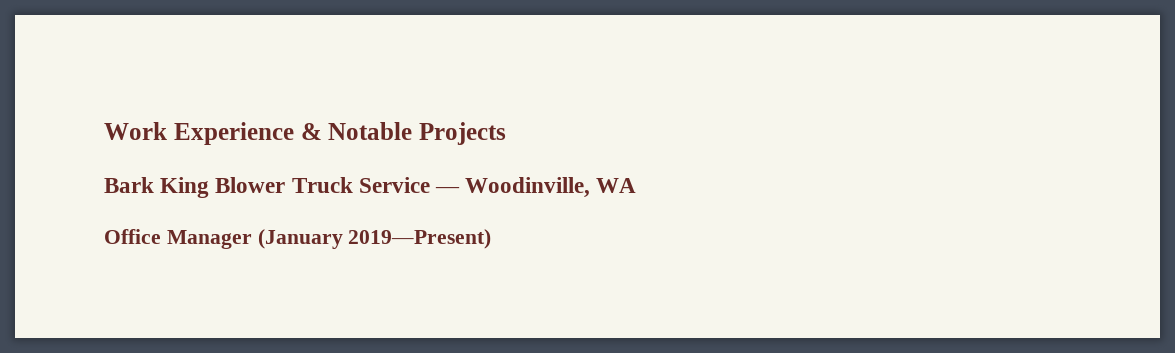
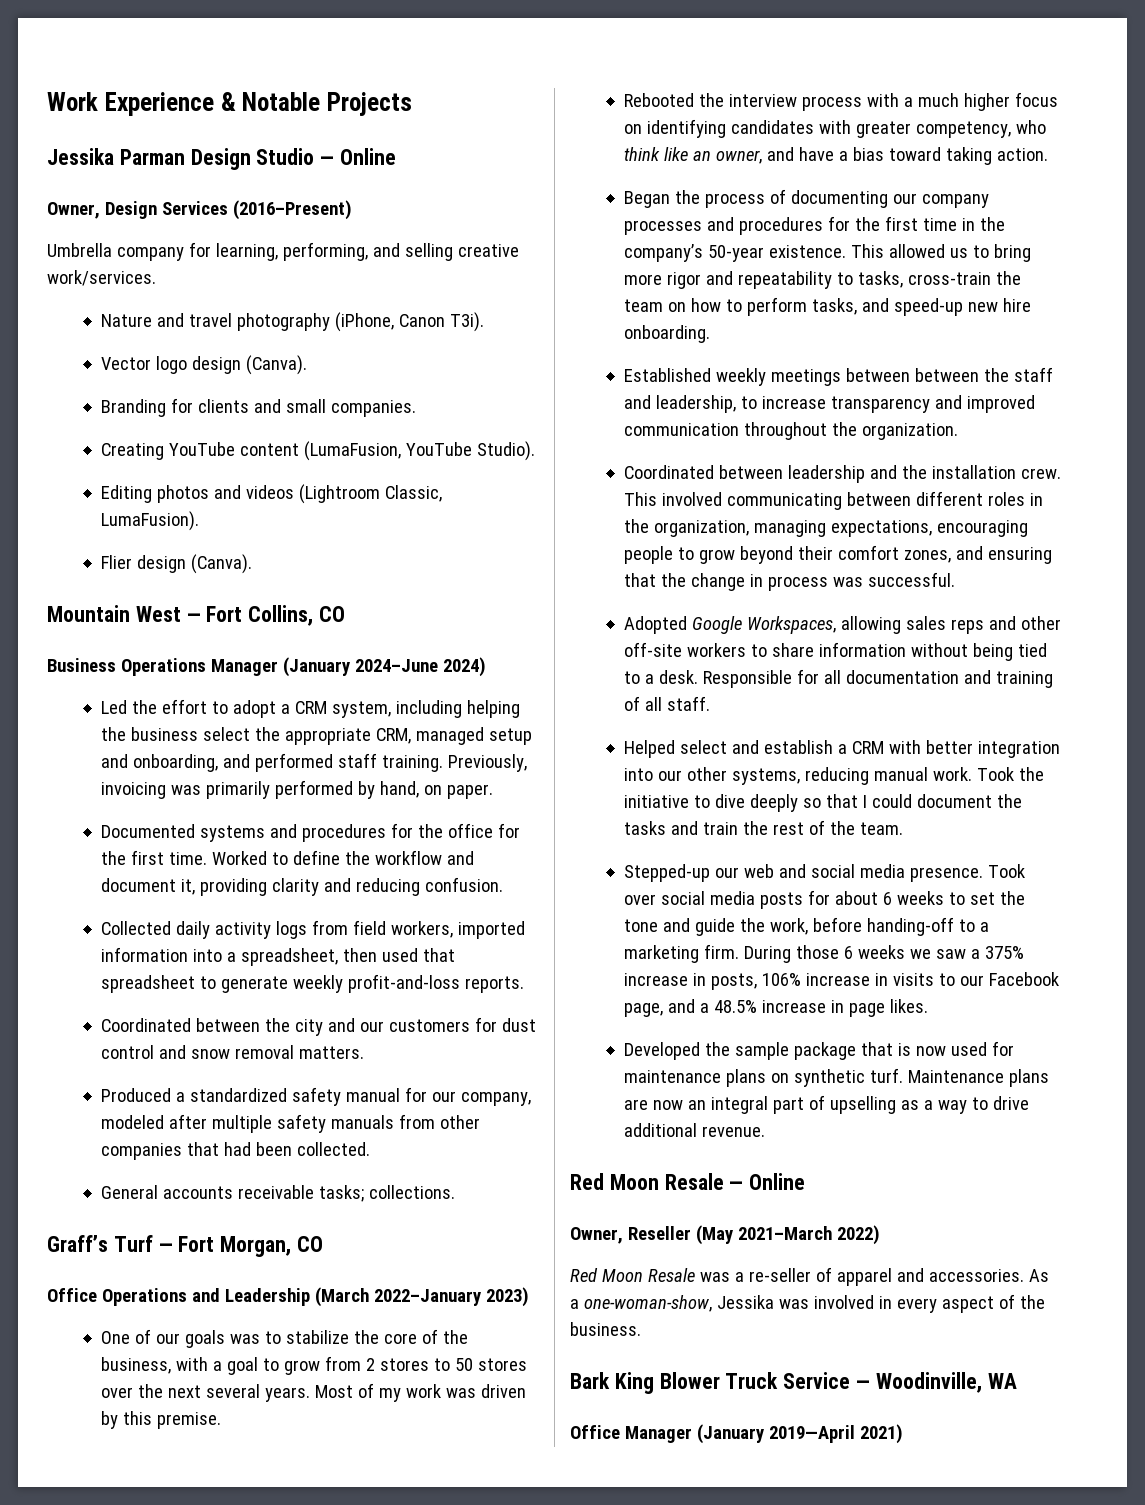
+ Jessika Parman Design Studio — Online
+ Owner, Design Services (2016–Present)
+ Umbrella company for learning, performing, and selling creative work/services.
+ Nature and travel photography (iPhone, Canon T3i).
+ Vector logo design (Canva).
+ Branding for clients and small companies.
+ Creating YouTube content (LumaFusion, YouTube Studio).
+ Editing photos and videos (Lightroom Classic, LumaFusion).
+ Flier design (Canva).
+ Mountain West — Fort Collins, CO
+ Business Operations Manager (January 2024–June 2024)
+ Led the effort to adopt a CRM system, including helping the business select the appropriate CRM, managed setup and onboarding, and performed staff training. Previously, invoicing was primarily performed by hand, on paper.
+ Documented systems and procedures for the office for the first time. Worked to define the workflow and document it, providing clarity and reducing confusion.
+ Collected daily activity logs from field workers, imported information into a spreadsheet, then used that spreadsheet to generate weekly profit-and-loss reports.
+ Coordinated between the city and our customers for dust control and snow removal matters.
+ Produced a standardized safety manual for our company, modeled after multiple safety manuals from other companies that had been collected.
+ General accounts receivable tasks; collections.
+ Graff’s Turf — Fort Morgan, CO
+ Office Operations and Leadership (March 2022–January 2023)
+ One of our goals was to stabilize the core of the business, with a goal to grow from 2 stores to 50 stores over the next several years. Most of my work was driven by this premise.
+ Rebooted the interview process with a much higher focus on identifying candidates with greater competency, who think like an owner, and have a bias toward taking action.
+ Began the process of documenting our company processes and procedures for the first time in the company’s 50-year existence. This allowed us to bring more rigor and repeatability to tasks, cross-train the team on how to perform tasks, and speed-up new hire onboarding.
+ Established weekly meetings between between the staff and leadership, to increase transparency and improved communication throughout the organization.
+ Coordinated between leadership and the installation crew. This involved communicating between different roles in the organization, managing expectations, encouraging people to grow beyond their comfort zones, and ensuring that the change in process was successful.
+ Adopted Google Workspaces, allowing sales reps and other off-site workers to share information without being tied to a desk. Responsible for all documentation and training of all staff.
+ Helped select and establish a CRM with better integration into our other systems, reducing manual work. Took the initiative to dive deeply so that I could document the tasks and train the rest of the team.
+ Stepped-up our web and social media presence. Took over social media posts for about 6 weeks to set the tone and guide the work, before handing-off to a marketing firm. During those 6 weeks we saw a 375% increase in posts, 106% increase in visits to our Facebook page, and a 48.5% increase in page likes.
+ Developed the sample package that is now used for maintenance plans on synthetic turf. Maintenance plans are now an integral part of upselling as a way to drive additional revenue.
+ Red Moon Resale — Online
+ Owner, Reseller (May 2021–March 2022)
+ Red Moon Resale was a re-seller of apparel and accessories. As a one-woman-show, Jessika was involved in every aspect of the business.
- Office Manager (January 2019—Present)
+ Office Manager (January 2019—April 2021)

